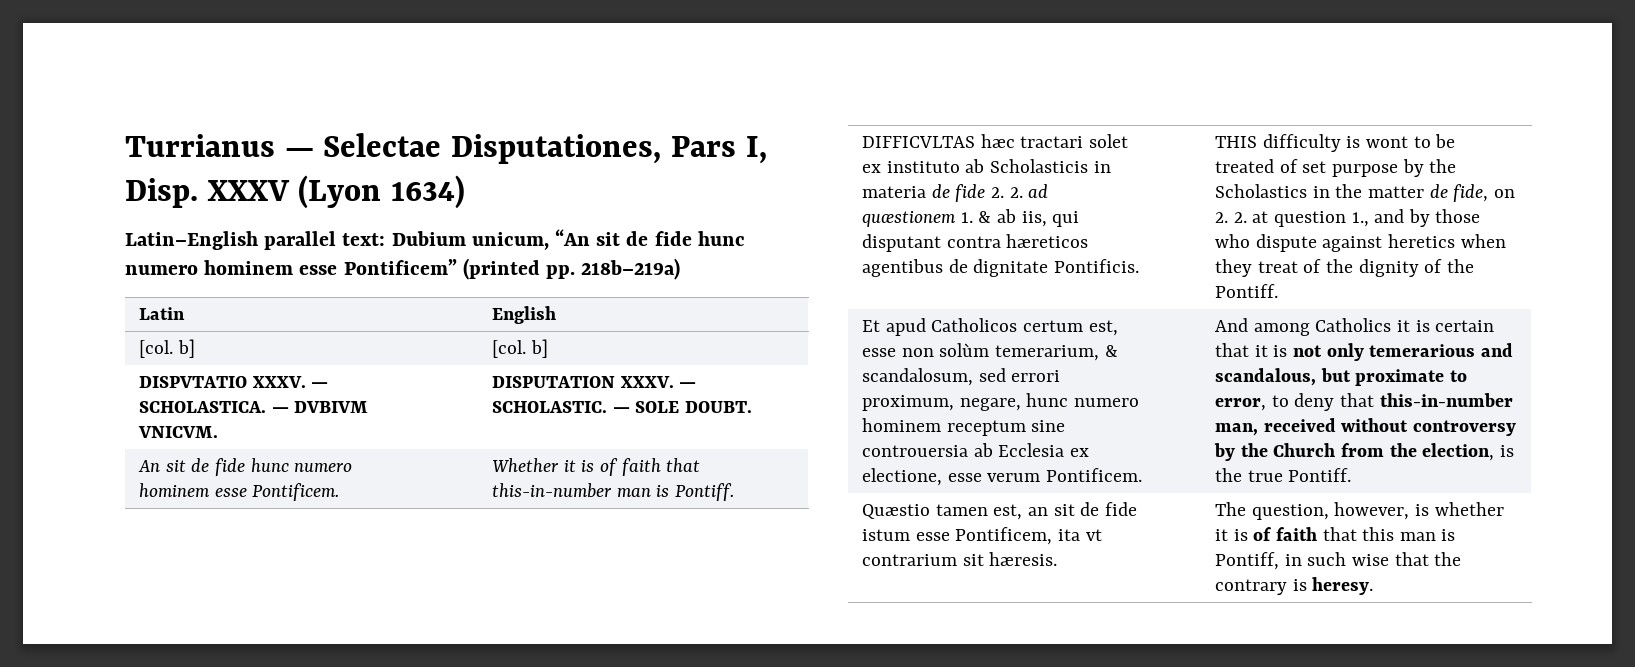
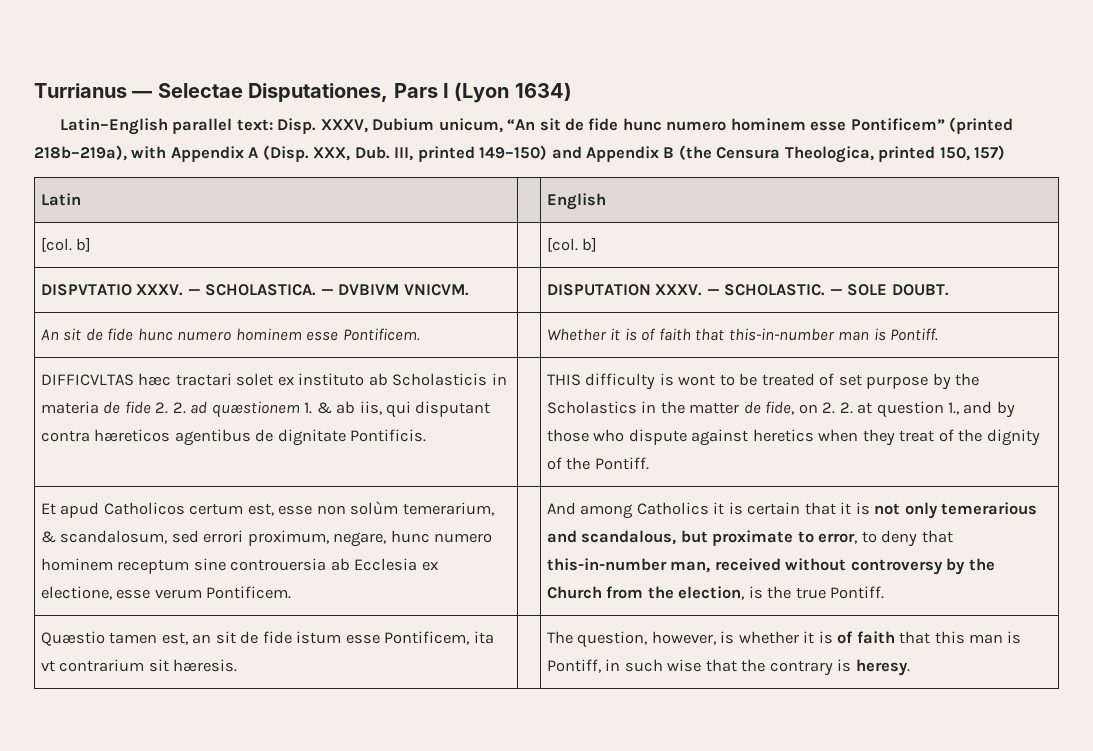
- Turrianus — Selectae Disputationes, Pars I, Disp. XXXV (Lyon 1634)
+ Turrianus — Selectae Disputationes, Pars I (Lyon 1634)
- Latin–English parallel text: Dubium unicum, “An sit de fide hunc numero hominem esse Pontificem” (printed pp. 218b–219a)
+ Latin–English parallel text: Disp. XXXV, Dubium unicum, “An sit de fide hunc numero hominem esse Pontificem” (printed 218b–219a), with Appendix A (Disp. XXX, Dub. III, printed 149–150) and Appendix B (the Censura Theologica, printed 150, 157)

